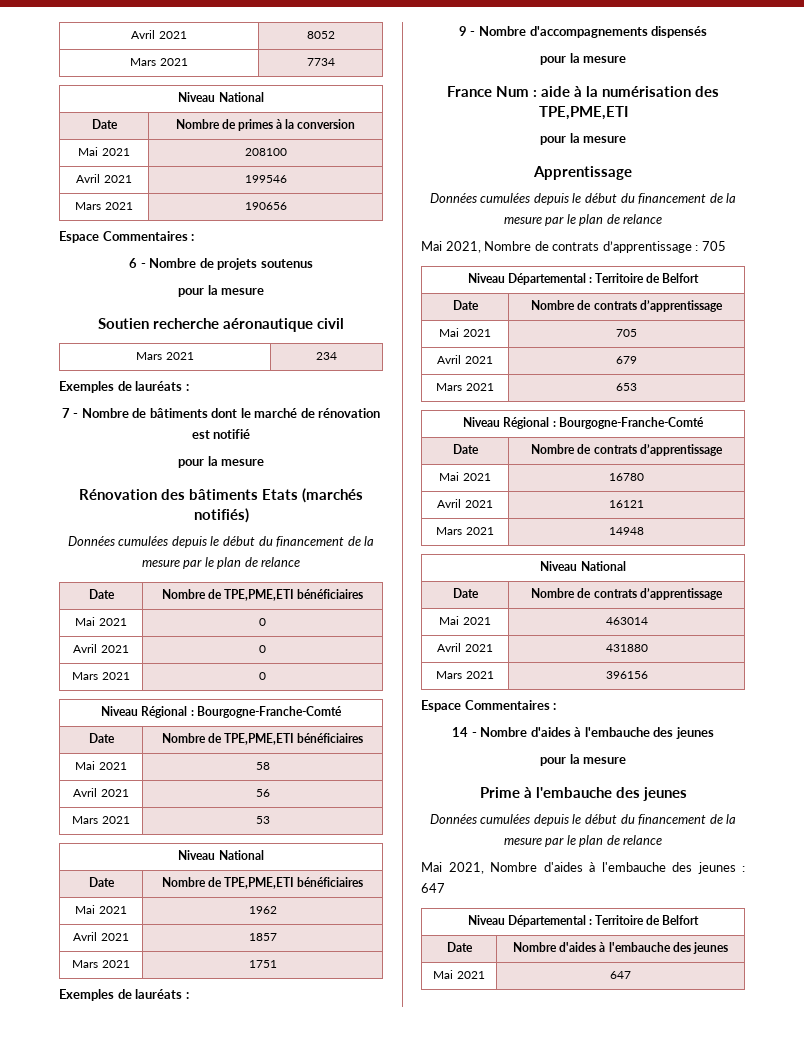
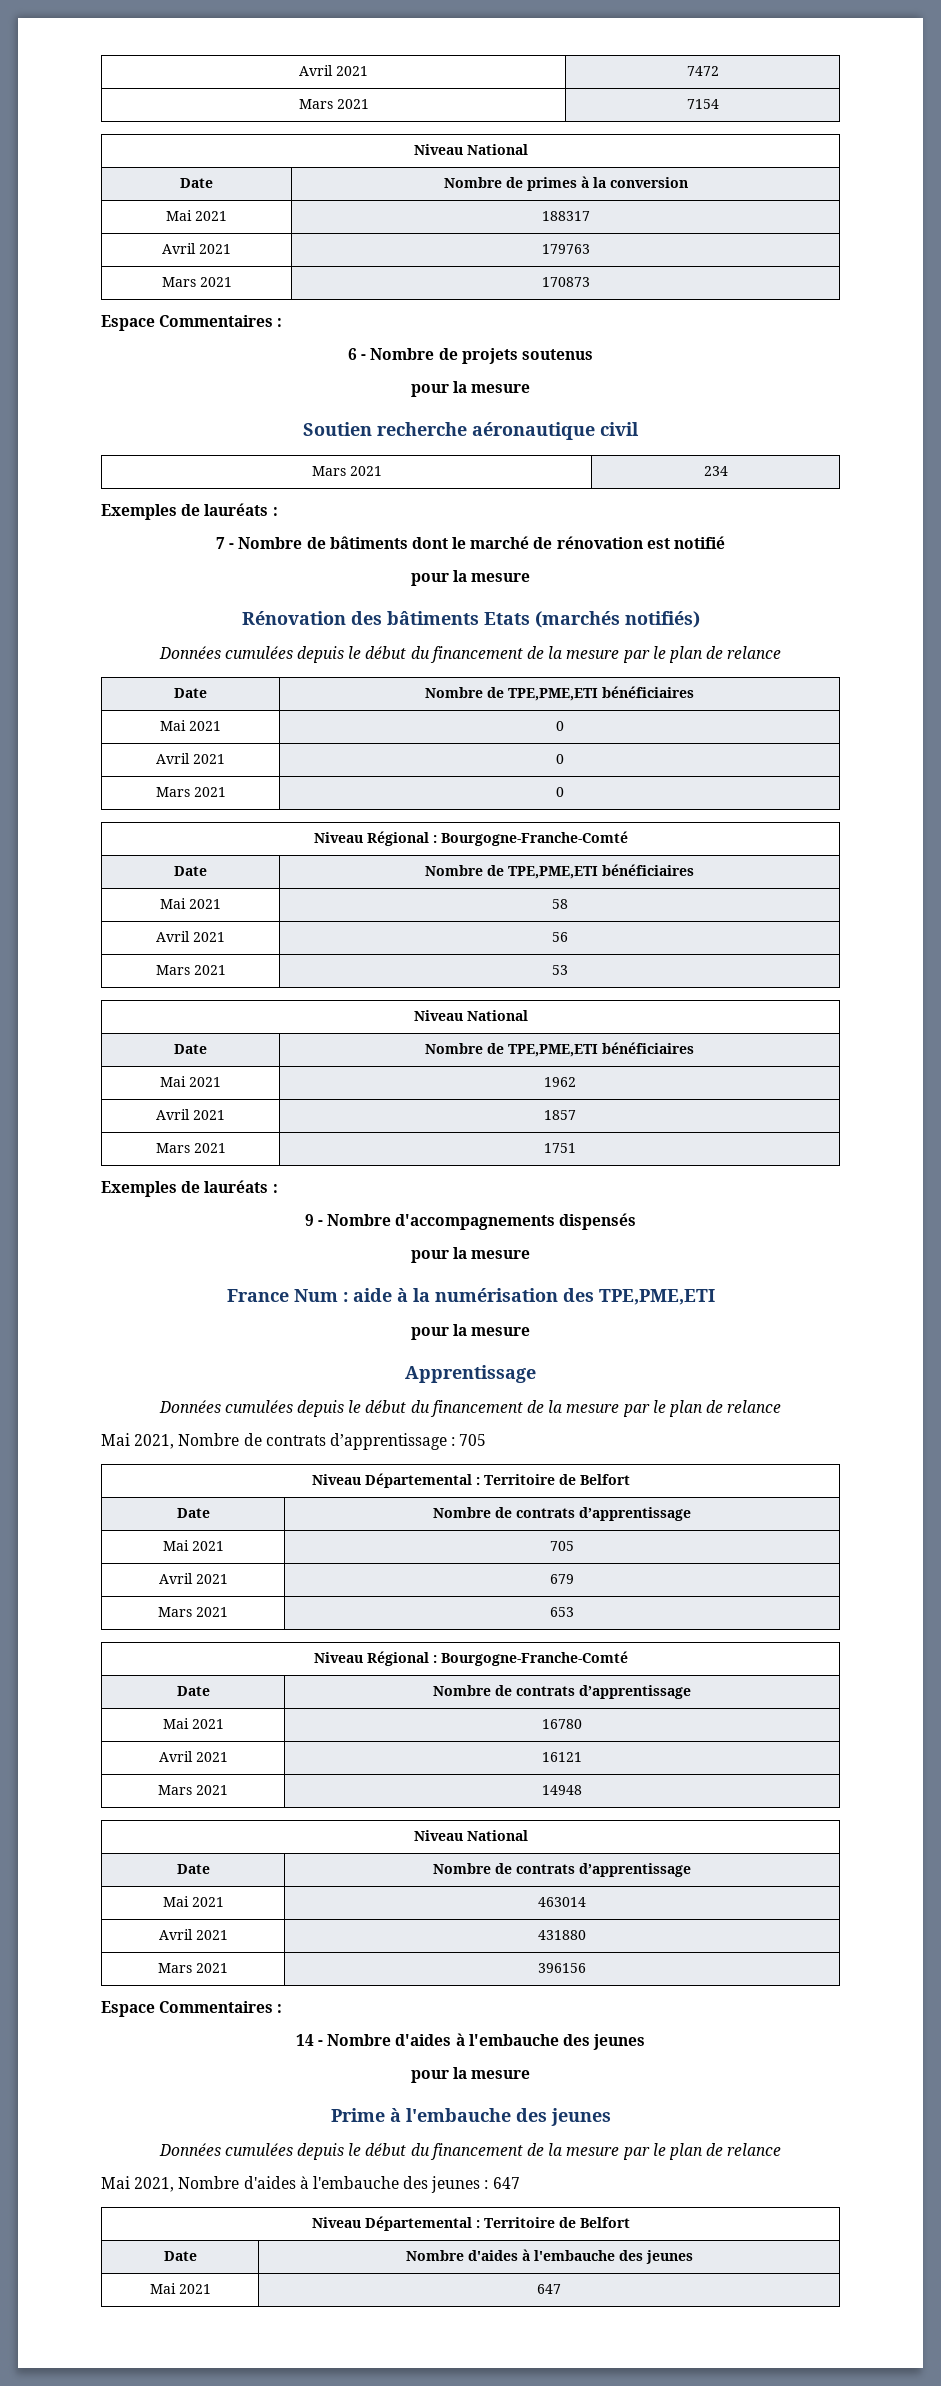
- Avril 2021 | 8052
- Mars 2021 | 7734
+ Avril 2021 | 7472
+ Mars 2021 | 7154
- Mai 2021 | 208100
- Avril 2021 | 199546
- Mars 2021 | 190656
+ Mai 2021 | 188317
+ Avril 2021 | 179763
+ Mars 2021 | 170873

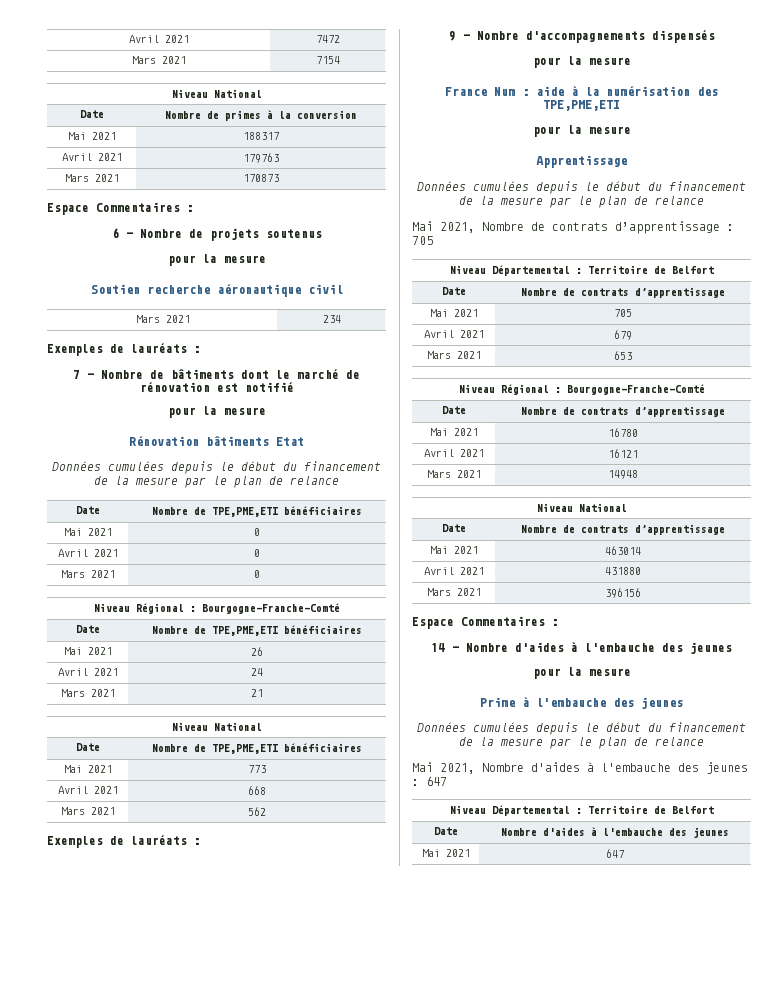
- Rénovation des bâtiments Etats (marchés notifiés)
+ Rénovation bâtiments Etat
- Mai 2021 | 58
- Avril 2021 | 56
- Mars 2021 | 53
+ Mai 2021 | 26
+ Avril 2021 | 24
+ Mars 2021 | 21
- Mai 2021 | 1962
- Avril 2021 | 1857
- Mars 2021 | 1751
+ Mai 2021 | 773
+ Avril 2021 | 668
+ Mars 2021 | 562

